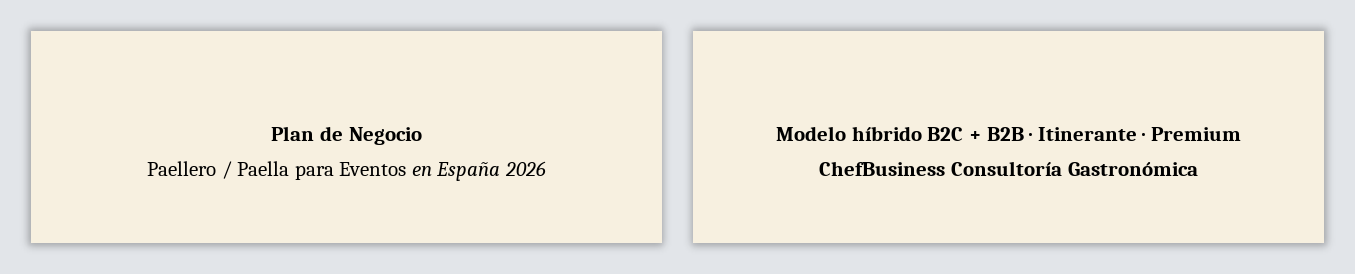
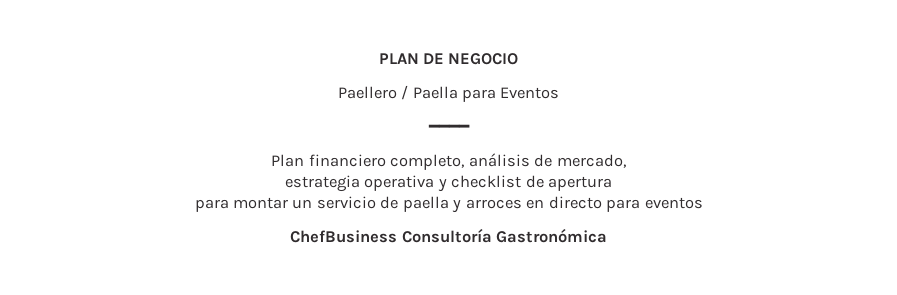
- Plan de Negocio
+ PLAN DE NEGOCIO
- Paellero / Paella para Eventos en España 2026
- Modelo híbrido B2C + B2B · Itinerante · Premium
+ Paellero / Paella para Eventos
+ ━━━━
+ Plan financiero completo, análisis de mercado,
+ estrategia operativa y checklist de apertura
+ para montar un servicio de paella y arroces en directo para eventos

